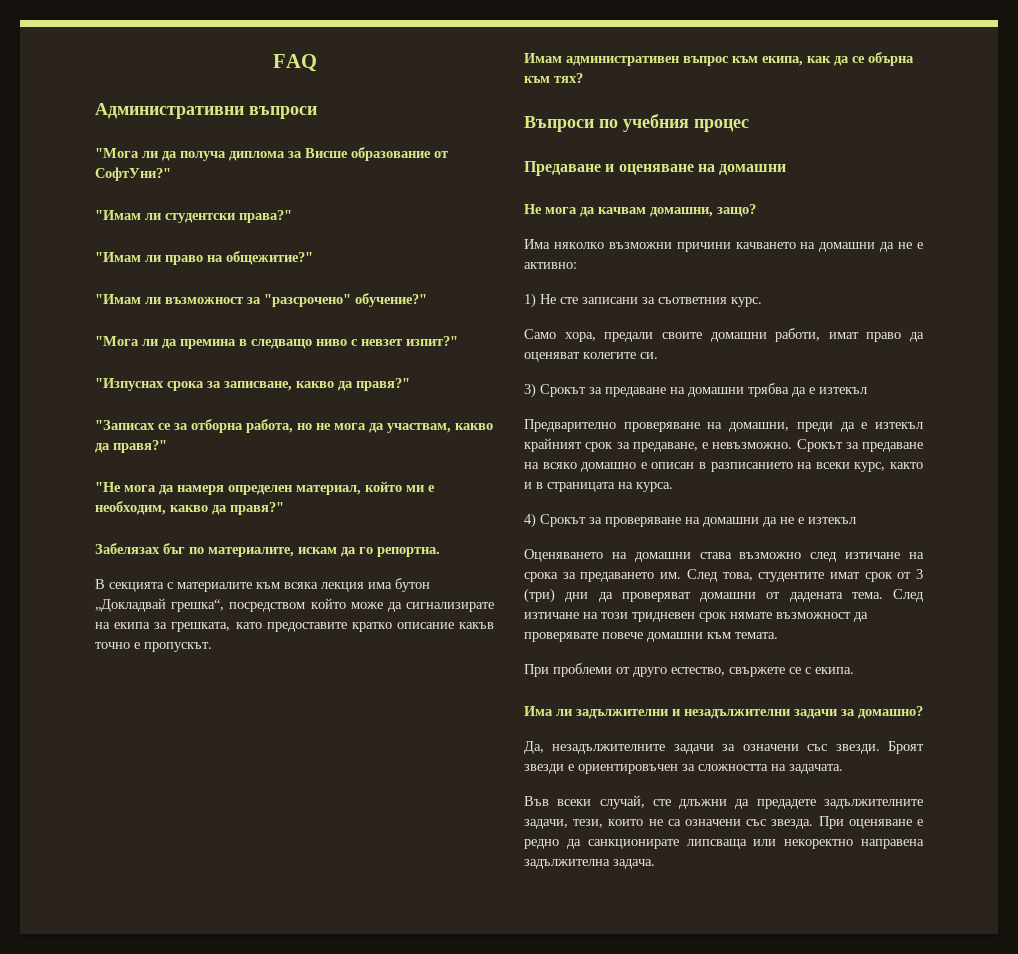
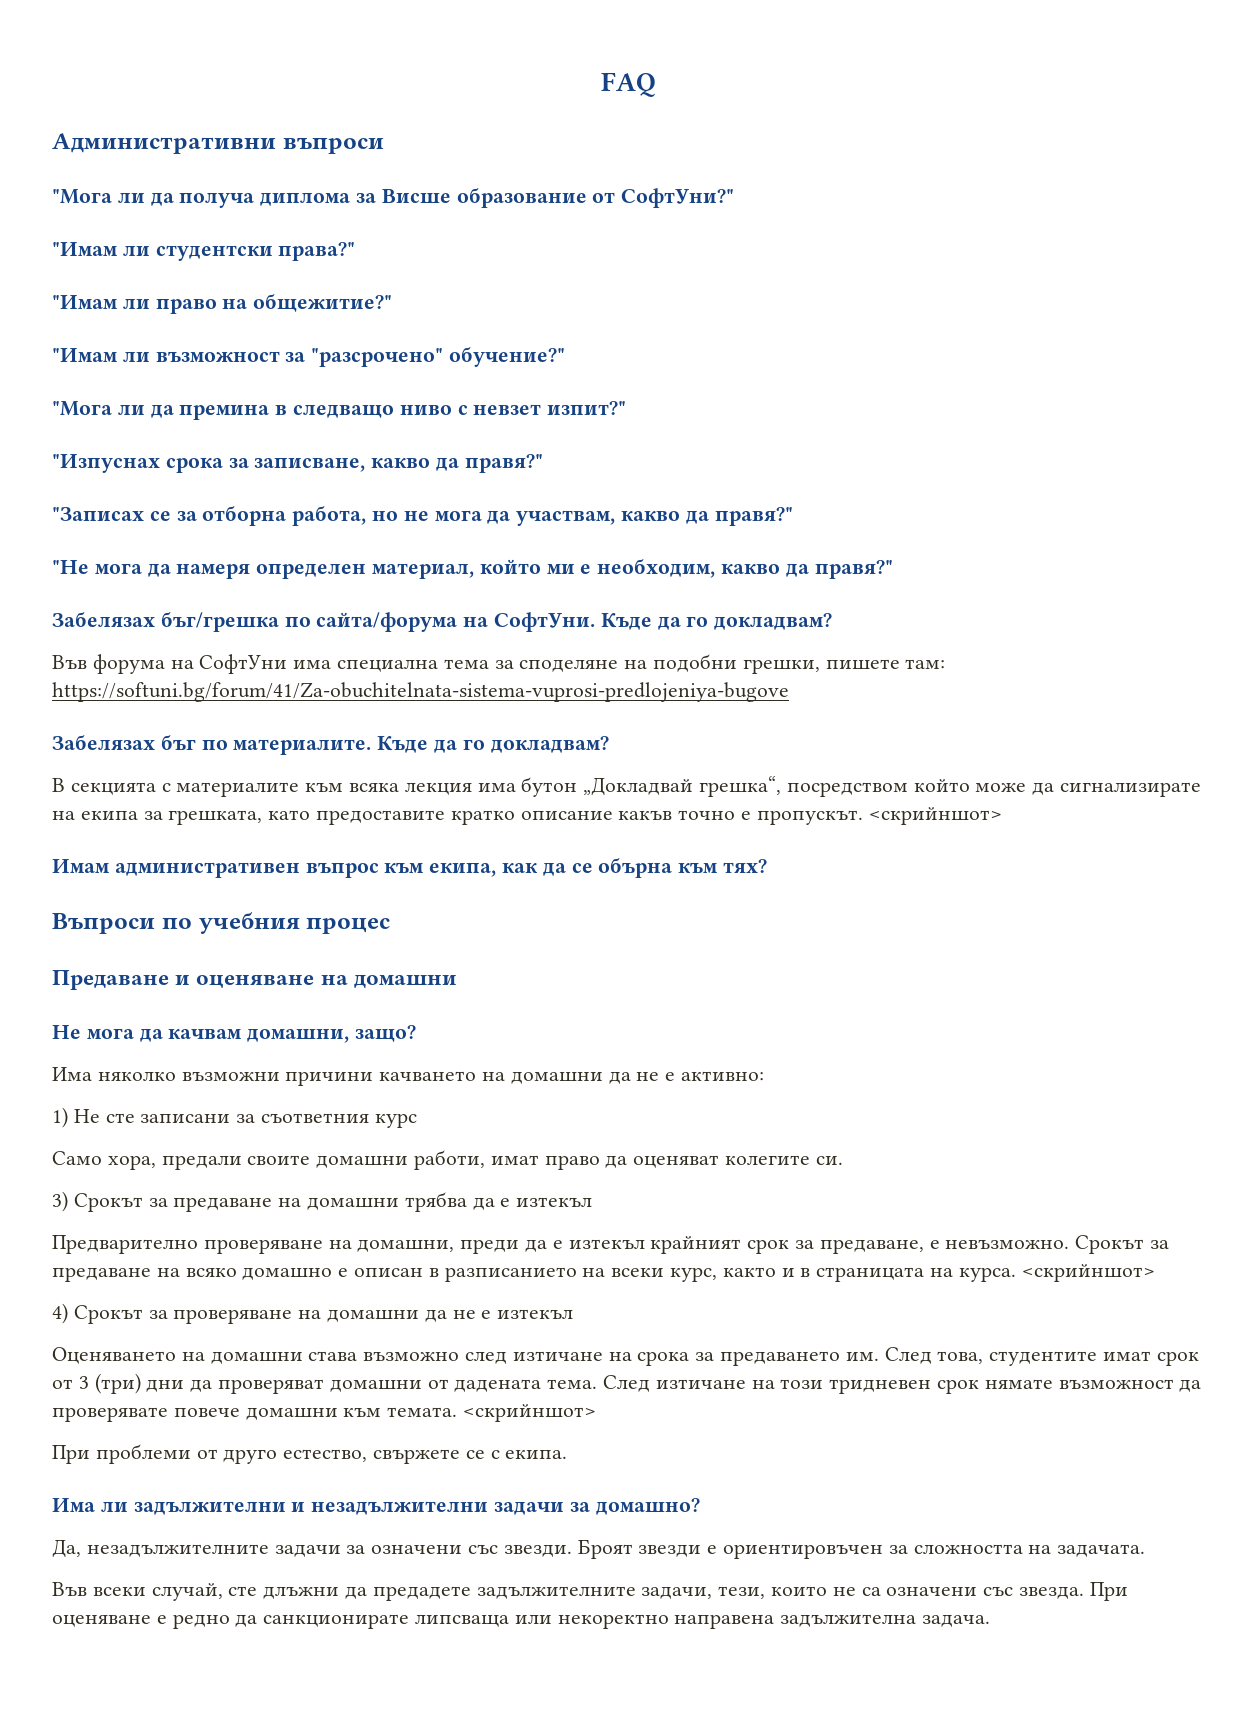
+ Забелязах бъг/грешка по сайта/форума на СофтУни. Къде да го докладвам?
+ Във форума на СофтУни има специална тема за споделяне на подобни грешки, пишете там: https://softuni.bg/forum/41/Za-obuchitelnata-sistema-vuprosi-predlojeniya-bugove
- Забелязах бъг по материалите, искам да го репортна.
+ Забелязах бъг по материалите. Къде да го докладвам?
- В секцията с материалите към всяка лекция има бутон „Докладвай грешка“, посредством който може да сигнализирате на екипа за грешката, като предоставите кратко описание какъв точно е пропускът.
+ В секцията с материалите към всяка лекция има бутон „Докладвай грешка“, посредством който може да сигнализирате на екипа за грешката, като предоставите кратко описание какъв точно е пропускът. <скрийншот>
- 1) Не сте записани за съответния курс.
+ 1) Не сте записани за съответния курс
- Срокът за предаване на всяко домашно е описан в разписанието на всеки курс, както и в страницата на курса.
+ Срокът за предаване на всяко домашно е описан в разписанието на всеки курс, както и в страницата на курса. <скрийншот>
- След изтичане на този тридневен срок нямате възможност да проверявате повече домашни към темата.
+ След изтичане на този тридневен срок нямате възможност да проверявате повече домашни към темата. <скрийншот>

